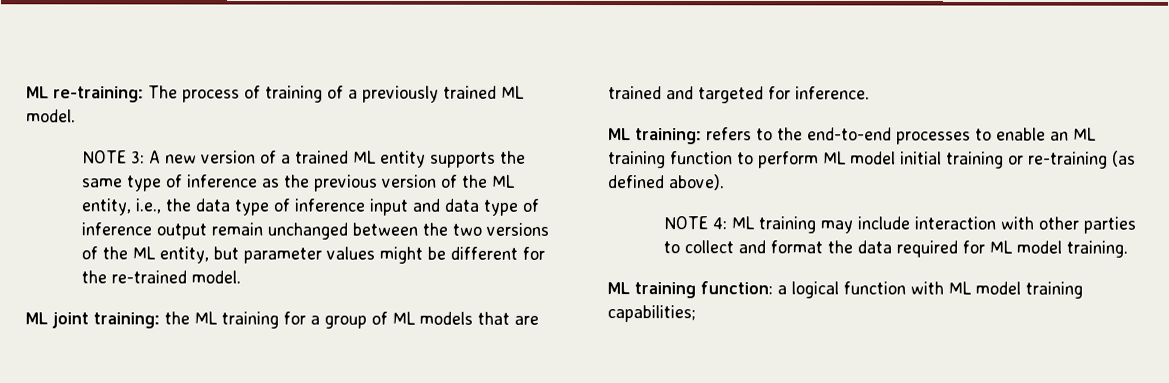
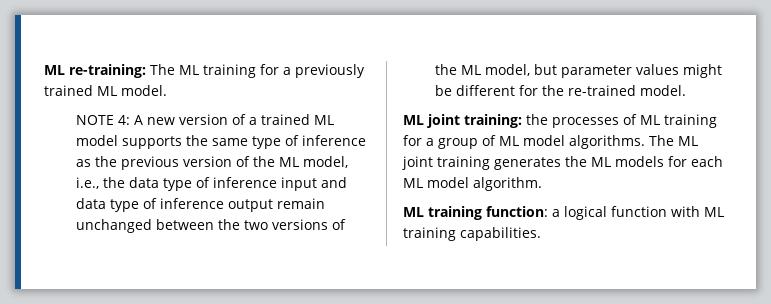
- ML re-training: The process of training of a previously trained ML model.
+ ML re-training: The ML training for a previously trained ML model.
- NOTE 3: A new version of a trained ML entity supports the same type of inference as the previous version of the ML entity, i.e., the data type of inference input and data type of inference output remain unchanged between the two versions of the ML entity, but parameter values might be different for the re-trained model.
+ NOTE 4: A new version of a trained ML model supports the same type of inference as the previous version of the ML model, i.e., the data type of inference input and data type of inference output remain unchanged between the two versions of the ML model, but parameter values might be different for the re-trained model.
- ML joint training: the ML training for a group of ML models that are trained and targeted for inference.
- ML training: refers to the end-to-end processes to enable an ML training function to perform ML model initial training or re-training (as defined above).
- NOTE 4: ML training may include interaction with other parties to collect and format the data required for ML model training.
+ ML joint training: the processes of ML training for a group of ML model algorithms. The ML joint training generates the ML models for each ML model algorithm.
- ML training function: a logical function with ML model training capabilities;
+ ML training function: a logical function with ML training capabilities.

